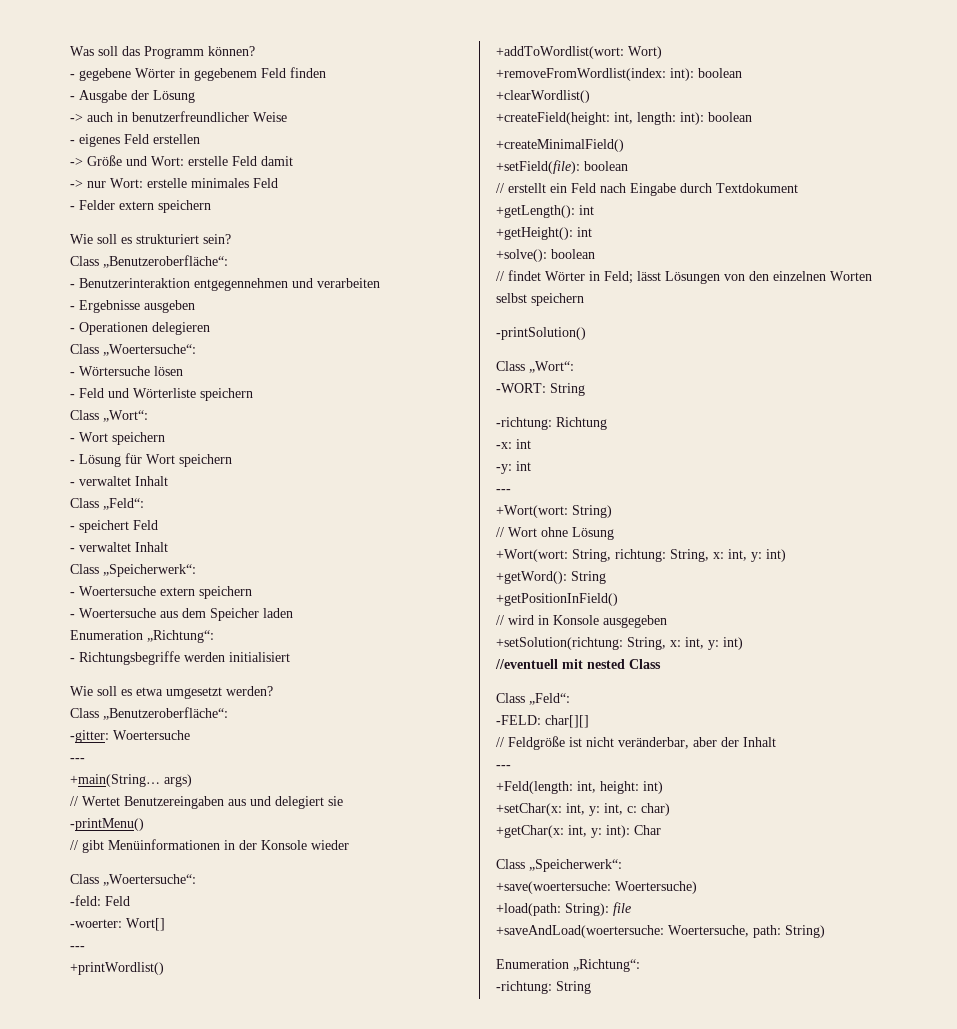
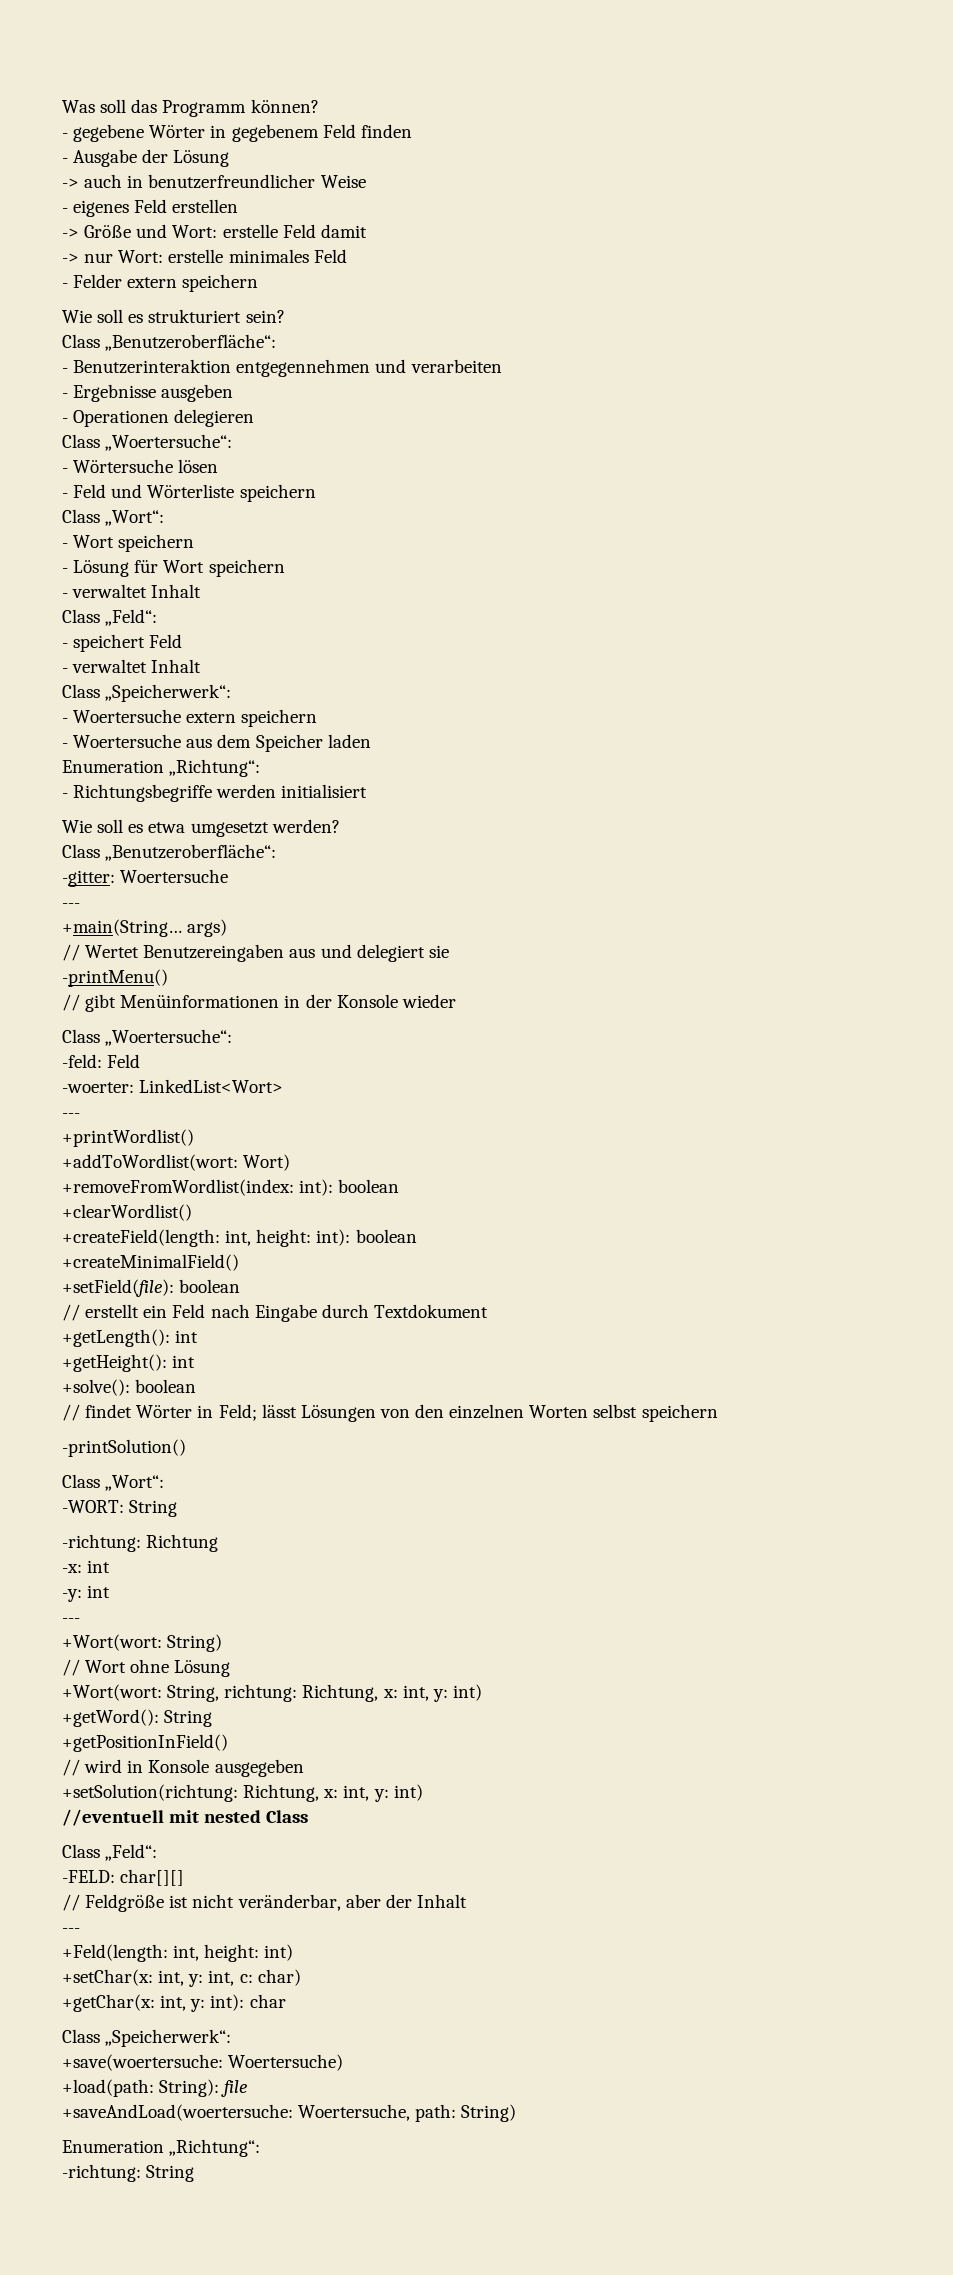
- -woerter: Wort[]
+ -woerter: LinkedList<Wort>
- +createField(height: int, length: int): boolean
+ +createField(length: int, height: int): boolean
- +Wort(wort: String, richtung: String, x: int, y: int)
+ +Wort(wort: String, richtung: Richtung, x: int, y: int)
- +setSolution(richtung: String, x: int, y: int)
+ +setSolution(richtung: Richtung, x: int, y: int)
- +getChar(x: int, y: int): Char
+ +getChar(x: int, y: int): char

